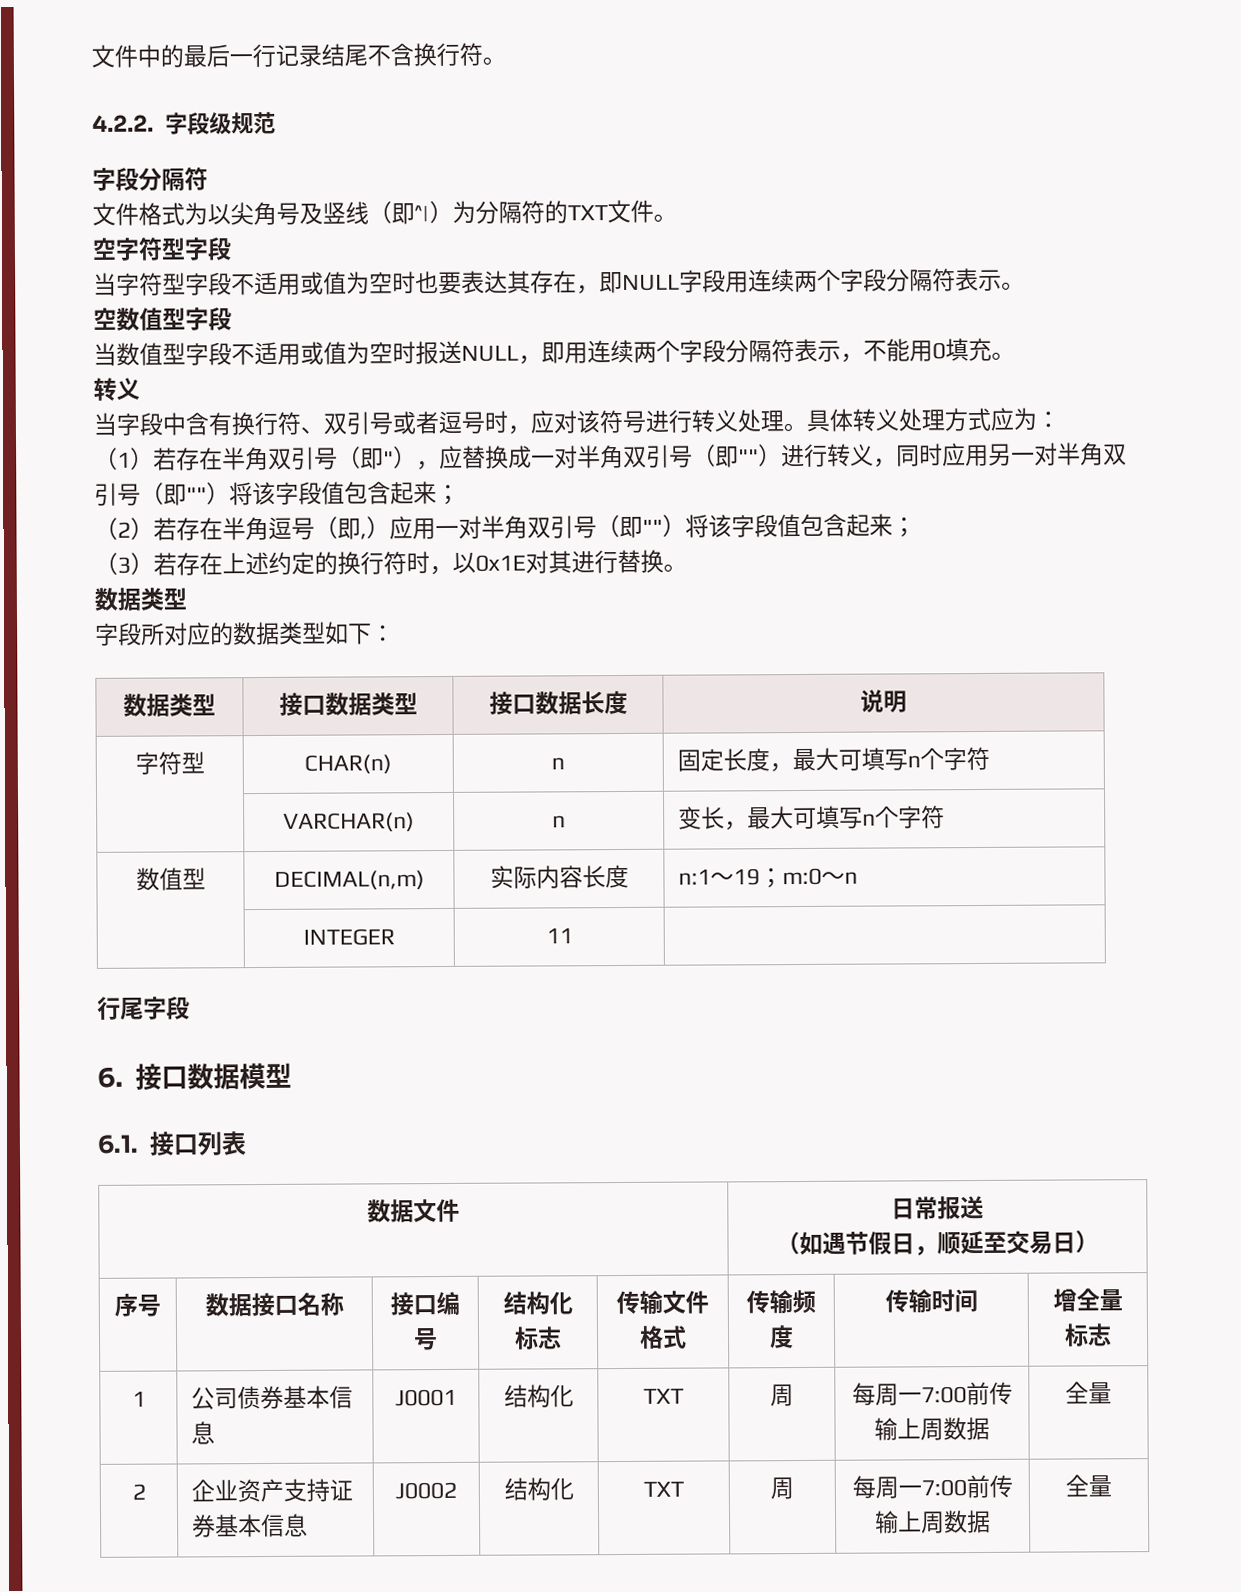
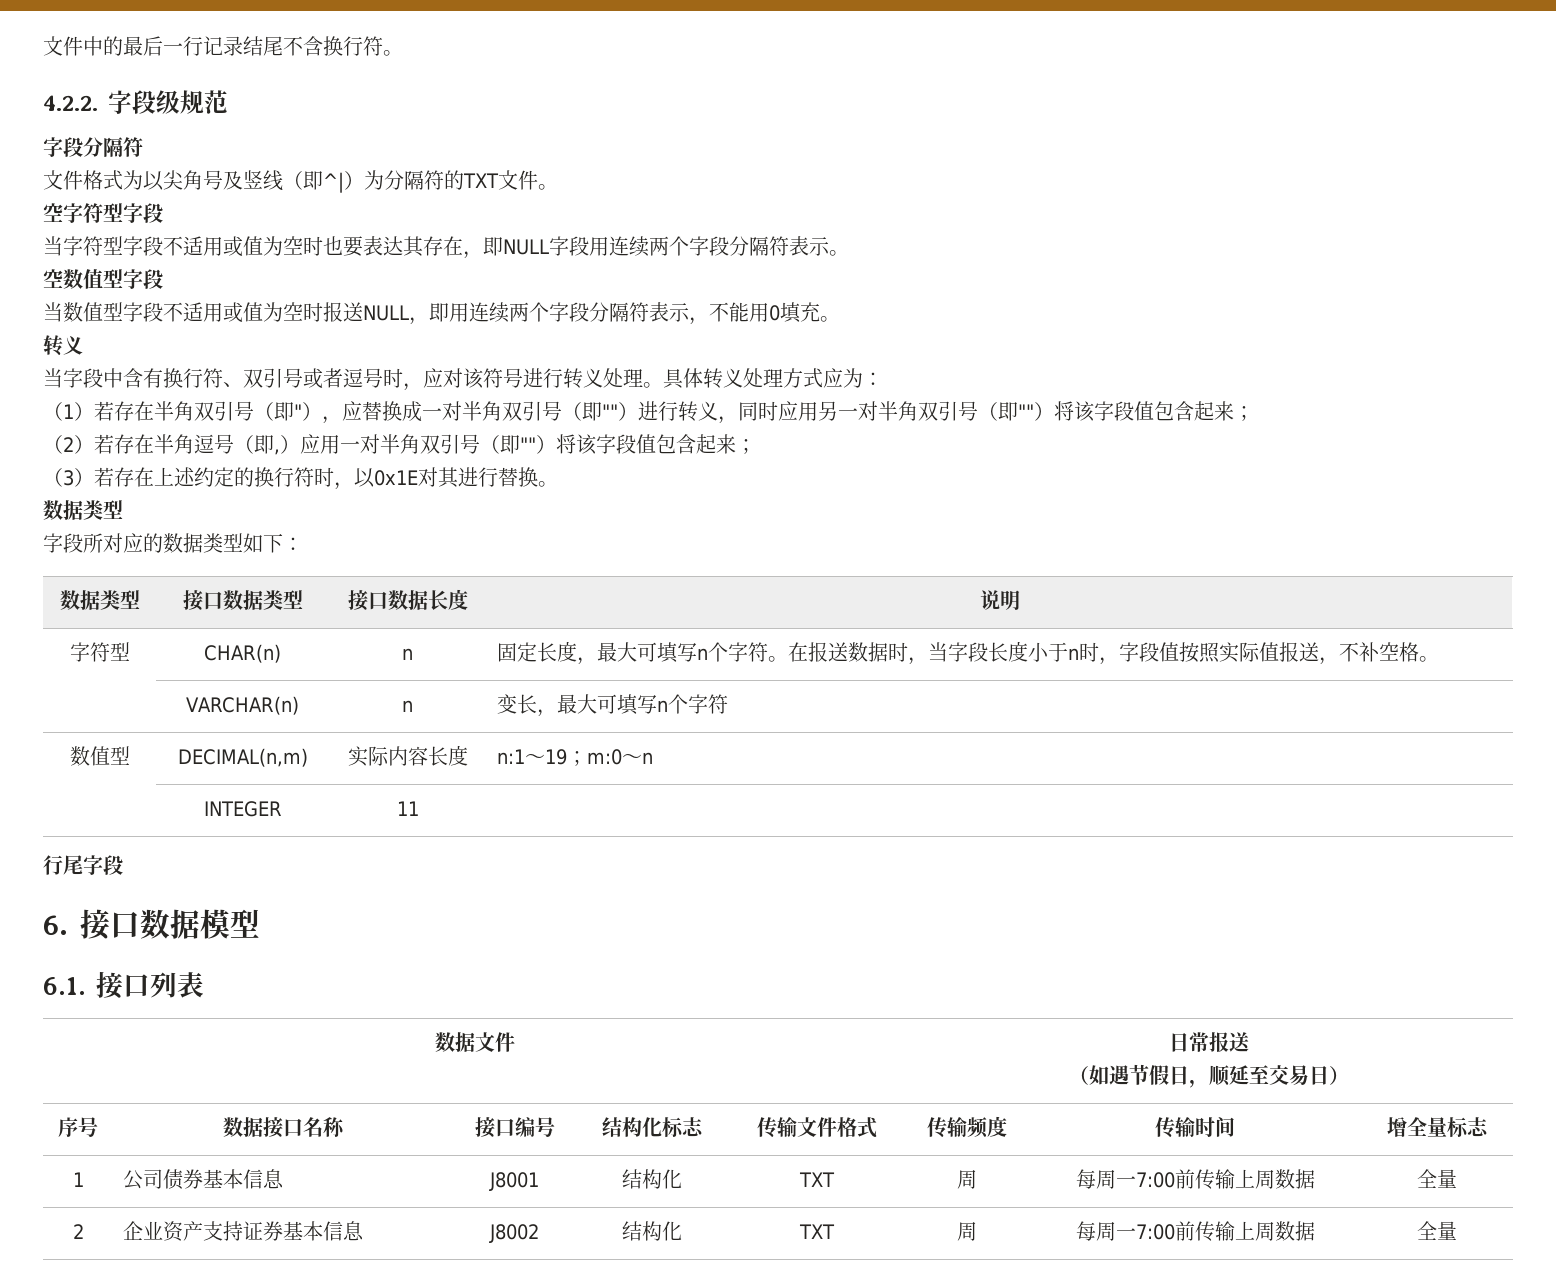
- 字符型 | CHAR(n) | n | 固定长度，最大可填写n个字符
+ 字符型 | CHAR(n) | n | 固定长度，最大可填写n个字符。在报送数据时，当字段长度小于n时，字段值按照实际值报送，不补空格。
- 1 | 公司债券基本信息 | J0001 | 结构化 | TXT | 周 | 每周一7:00前传输上周数据 | 全量
+ 1 | 公司债券基本信息 | J8001 | 结构化 | TXT | 周 | 每周一7:00前传输上周数据 | 全量
- 2 | 企业资产支持证券基本信息 | J0002 | 结构化 | TXT | 周 | 每周一7:00前传输上周数据 | 全量
+ 2 | 企业资产支持证券基本信息 | J8002 | 结构化 | TXT | 周 | 每周一7:00前传输上周数据 | 全量

